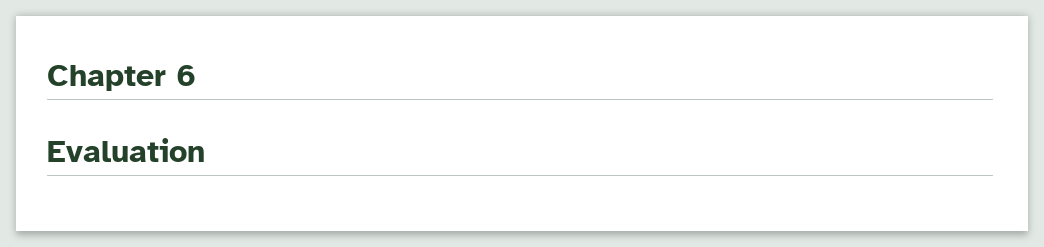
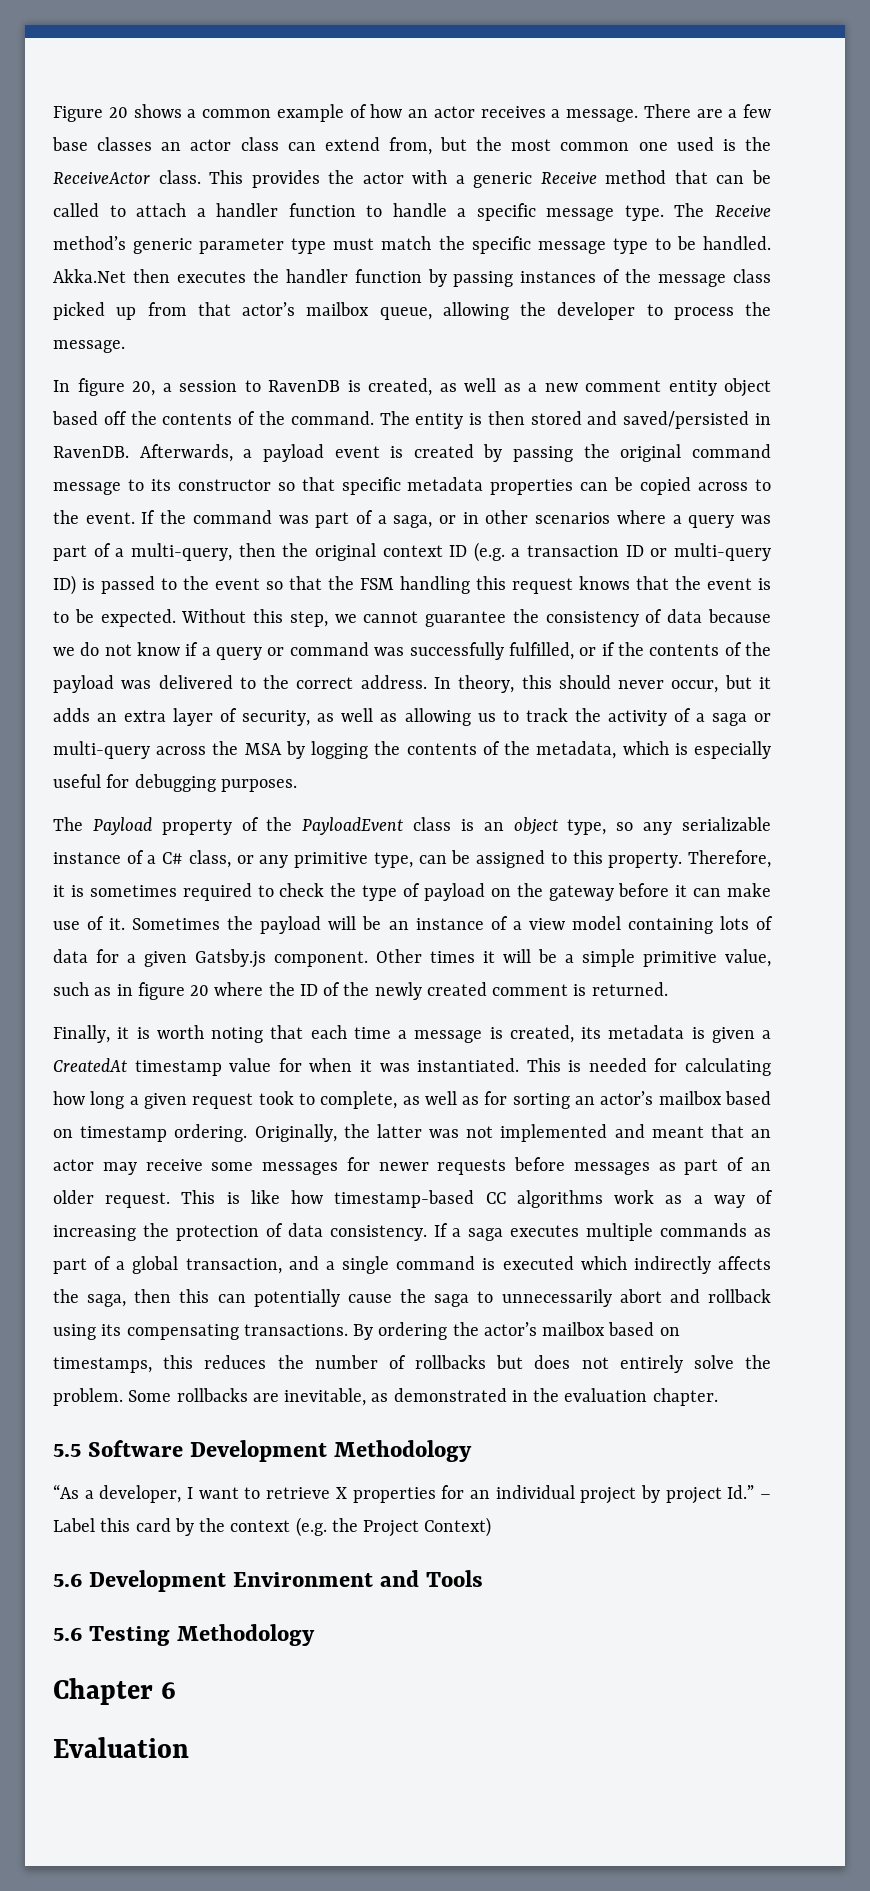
+ Figure 20 shows a common example of how an actor receives a message. There are a few base classes an actor class can extend from, but the most common one used is the ReceiveActor class. This provides the actor with a generic Receive method that can be called to attach a handler function to handle a specific message type. The Receive method’s generic parameter type must match the specific message type to be handled. Akka.Net then executes the handler function by passing instances of the message class picked up from that actor’s mailbox queue, allowing the developer to process the message.
+ In figure 20, a session to RavenDB is created, as well as a new comment entity object based off the contents of the command. The entity is then stored and saved/persisted in RavenDB. Afterwards, a payload event is created by passing the original command message to its constructor so that specific metadata properties can be copied across to the event. If the command was part of a saga, or in other scenarios where a query was part of a multi-query, then the original context ID (e.g. a transaction ID or multi-query ID) is passed to the event so that the FSM handling this request knows that the event is to be expected. Without this step, we cannot guarantee the consistency of data because we do not know if a query or command was successfully fulfilled, or if the contents of the payload was delivered to the correct address. In theory, this should never occur, but it adds an extra layer of security, as well as allowing us to track the activity of a saga or multi-query across the MSA by logging the contents of the metadata, which is especially useful for debugging purposes.
+ The Payload property of the PayloadEvent class is an object type, so any serializable instance of a C# class, or any primitive type, can be assigned to this property. Therefore, it is sometimes required to check the type of payload on the gateway before it can make use of it. Sometimes the payload will be an instance of a view model containing lots of data for a given Gatsby.js component. Other times it will be a simple primitive value, such as in figure 20 where the ID of the newly created comment is returned.
+ Finally, it is worth noting that each time a message is created, its metadata is given a CreatedAt timestamp value for when it was instantiated. This is needed for calculating how long a given request took to complete, as well as for sorting an actor’s mailbox based on timestamp ordering. Originally, the latter was not implemented and meant that an actor may receive some messages for newer requests before messages as part of an older request. This is like how timestamp-based CC algorithms work as a way of increasing the protection of data consistency. If a saga executes multiple commands as part of a global transaction, and a single command is executed which indirectly affects the saga, then this can potentially cause the saga to unnecessarily abort and rollback using its compensating transactions. By ordering the actor’s mailbox based on timestamps, this reduces the number of rollbacks but does not entirely solve the problem. Some rollbacks are inevitable, as demonstrated in the evaluation chapter.
+ 5.5 Software Development Methodology
+ “As a developer, I want to retrieve X properties for an individual project by project Id.” – Label this card by the context (e.g. the Project Context)
+ 5.6 Development Environment and Tools
+ 5.6 Testing Methodology

